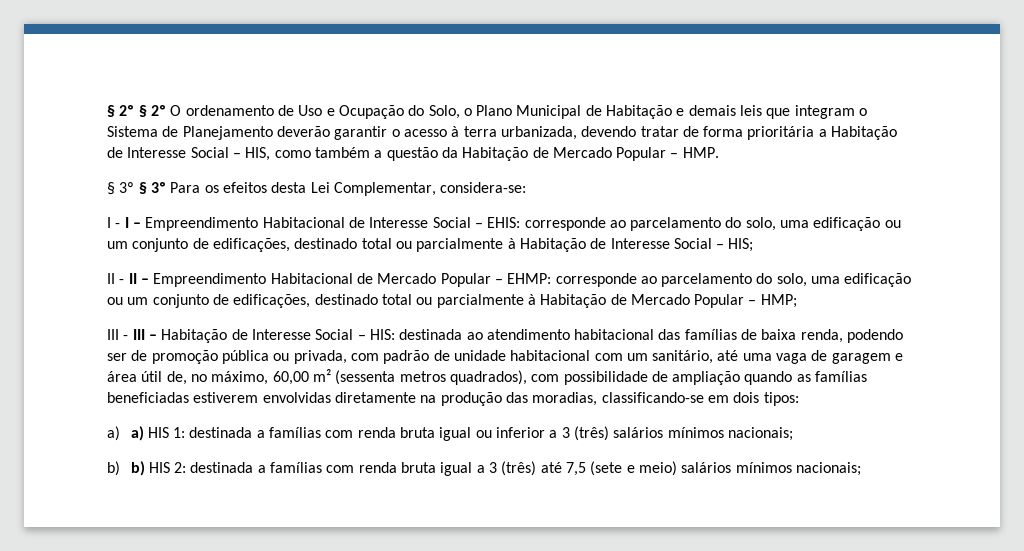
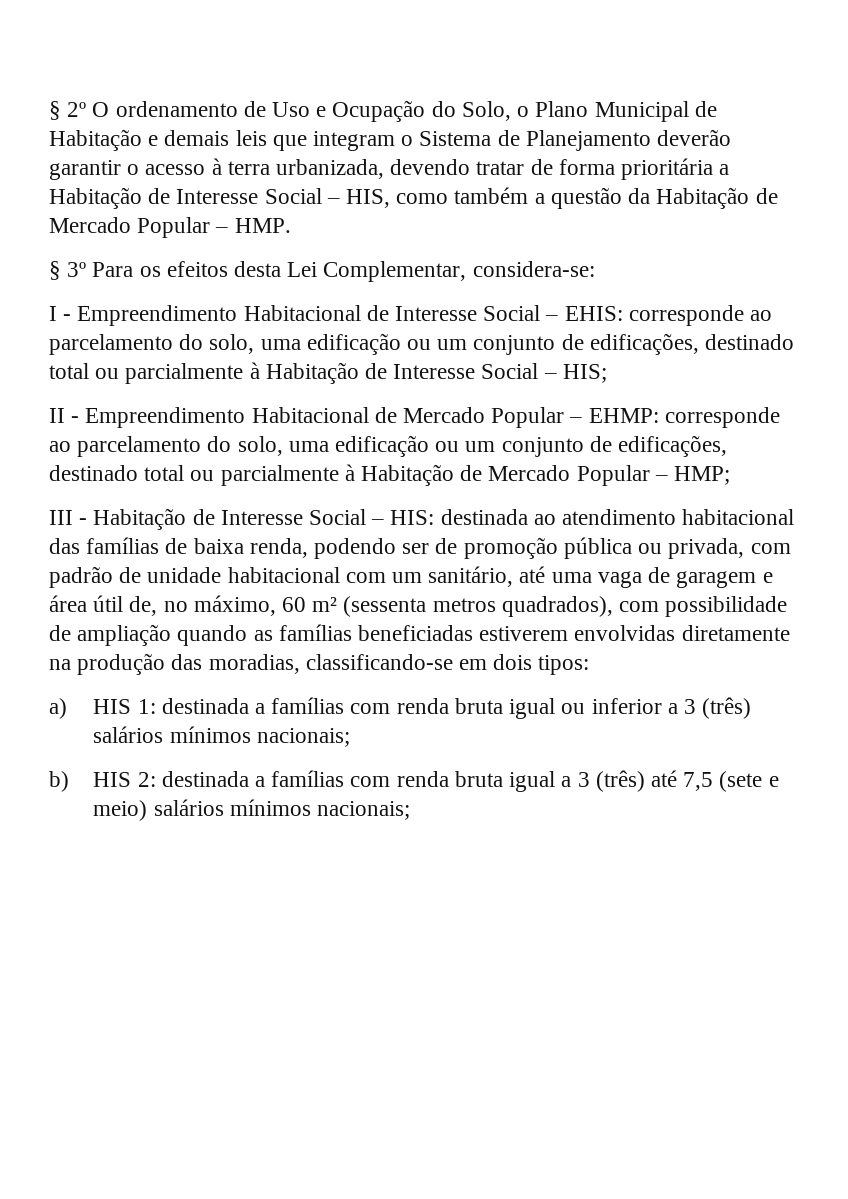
- § 2º § 2º O ordenamento de Uso e Ocupação do Solo, o Plano Municipal de Habitação e demais leis que integram o Sistema de Planejamento deverão garantir o acesso à terra urbanizada, devendo tratar de forma prioritária a Habitação de Interesse Social – HIS, como também a questão da Habitação de Mercado Popular – HMP.
+ § 2º O ordenamento de Uso e Ocupação do Solo, o Plano Municipal de Habitação e demais leis que integram o Sistema de Planejamento deverão garantir o acesso à terra urbanizada, devendo tratar de forma prioritária a Habitação de Interesse Social – HIS, como também a questão da Habitação de Mercado Popular – HMP.
- § 3º § 3º Para os efeitos desta Lei Complementar, considera-se:
+ § 3º Para os efeitos desta Lei Complementar, considera-se:
- I - I – Empreendimento Habitacional de Interesse Social – EHIS: corresponde ao parcelamento do solo, uma edificação ou um conjunto de edificações, destinado total ou parcialmente à Habitação de Interesse Social – HIS;
+ I - Empreendimento Habitacional de Interesse Social – EHIS: corresponde ao parcelamento do solo, uma edificação ou um conjunto de edificações, destinado total ou parcialmente à Habitação de Interesse Social – HIS;
- II - II – Empreendimento Habitacional de Mercado Popular – EHMP: corresponde ao parcelamento do solo, uma edificação ou um conjunto de edificações, destinado total ou parcialmente à Habitação de Mercado Popular – HMP;
+ II - Empreendimento Habitacional de Mercado Popular – EHMP: corresponde ao parcelamento do solo, uma edificação ou um conjunto de edificações, destinado total ou parcialmente à Habitação de Mercado Popular – HMP;
- III - III – Habitação de Interesse Social – HIS:
+ III - Habitação de Interesse Social – HIS:
- destinada ao atendimento habitacional das famílias de baixa renda, podendo ser de promoção pública ou privada, com padrão de unidade habitacional com um sanitário, até uma vaga de garagem e área útil de, no máximo, 60,00 m² (sessenta metros quadrados), com possibilidade de ampliação quando as famílias beneficiadas estiverem envolvidas diretamente na produção das moradias, classificando-se em dois tipos:
+ destinada ao atendimento habitacional das famílias de baixa renda, podendo ser de promoção pública ou privada, com padrão de unidade habitacional com um sanitário, até uma vaga de garagem e área útil de, no máximo, 60 m² (sessenta metros quadrados), com possibilidade de ampliação quando as famílias beneficiadas estiverem envolvidas diretamente na produção das moradias, classificando-se em dois tipos:
- a) a) HIS 1: destinada a famílias com renda bruta igual ou inferior a 3 (três) salários mínimos nacionais;
+ a) HIS 1: destinada a famílias com renda bruta igual ou inferior a 3 (três) salários mínimos nacionais;
- b) b) HIS 2: destinada a famílias com renda bruta igual a 3 (três) até 7,5 (sete e meio) salários mínimos nacionais;
+ b) HIS 2: destinada a famílias com renda bruta igual a 3 (três) até 7,5 (sete e meio) salários mínimos nacionais;

